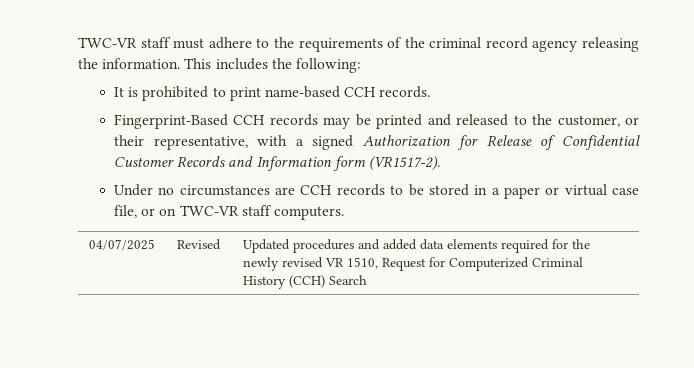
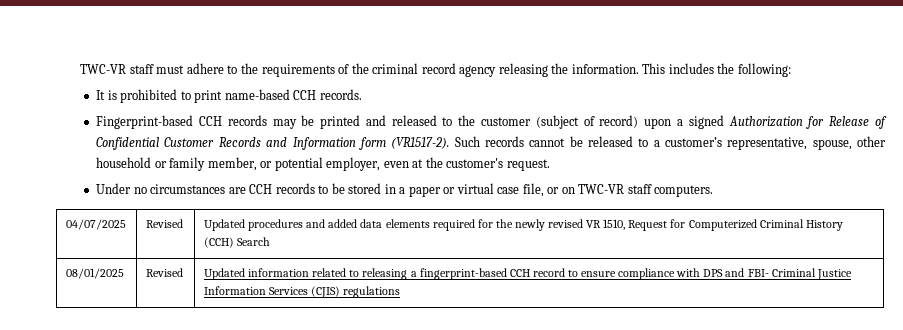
- Fingerprint-Based CCH records may be printed and released to the customer, or their representative, with a signed Authorization for Release of Confidential Customer Records and Information form (VR1517-2).
+ Fingerprint-based CCH records may be printed and released to the customer (subject of record) upon a signed Authorization for Release of Confidential Customer Records and Information form (VR1517-2). Such records cannot be released to a customer’s representative, spouse, other household or family member, or potential employer, even at the customer's request.
+ 08/01/2025 | Revised | Updated information related to releasing a fingerprint-based CCH record to ensure compliance with DPS and FBI- Criminal Justice Information Services (CJIS) regulations

